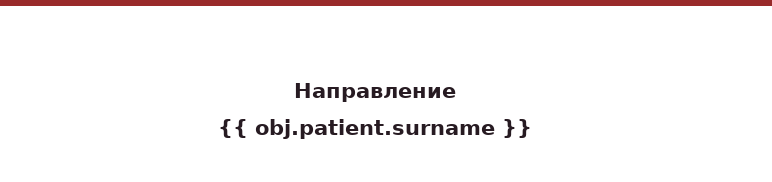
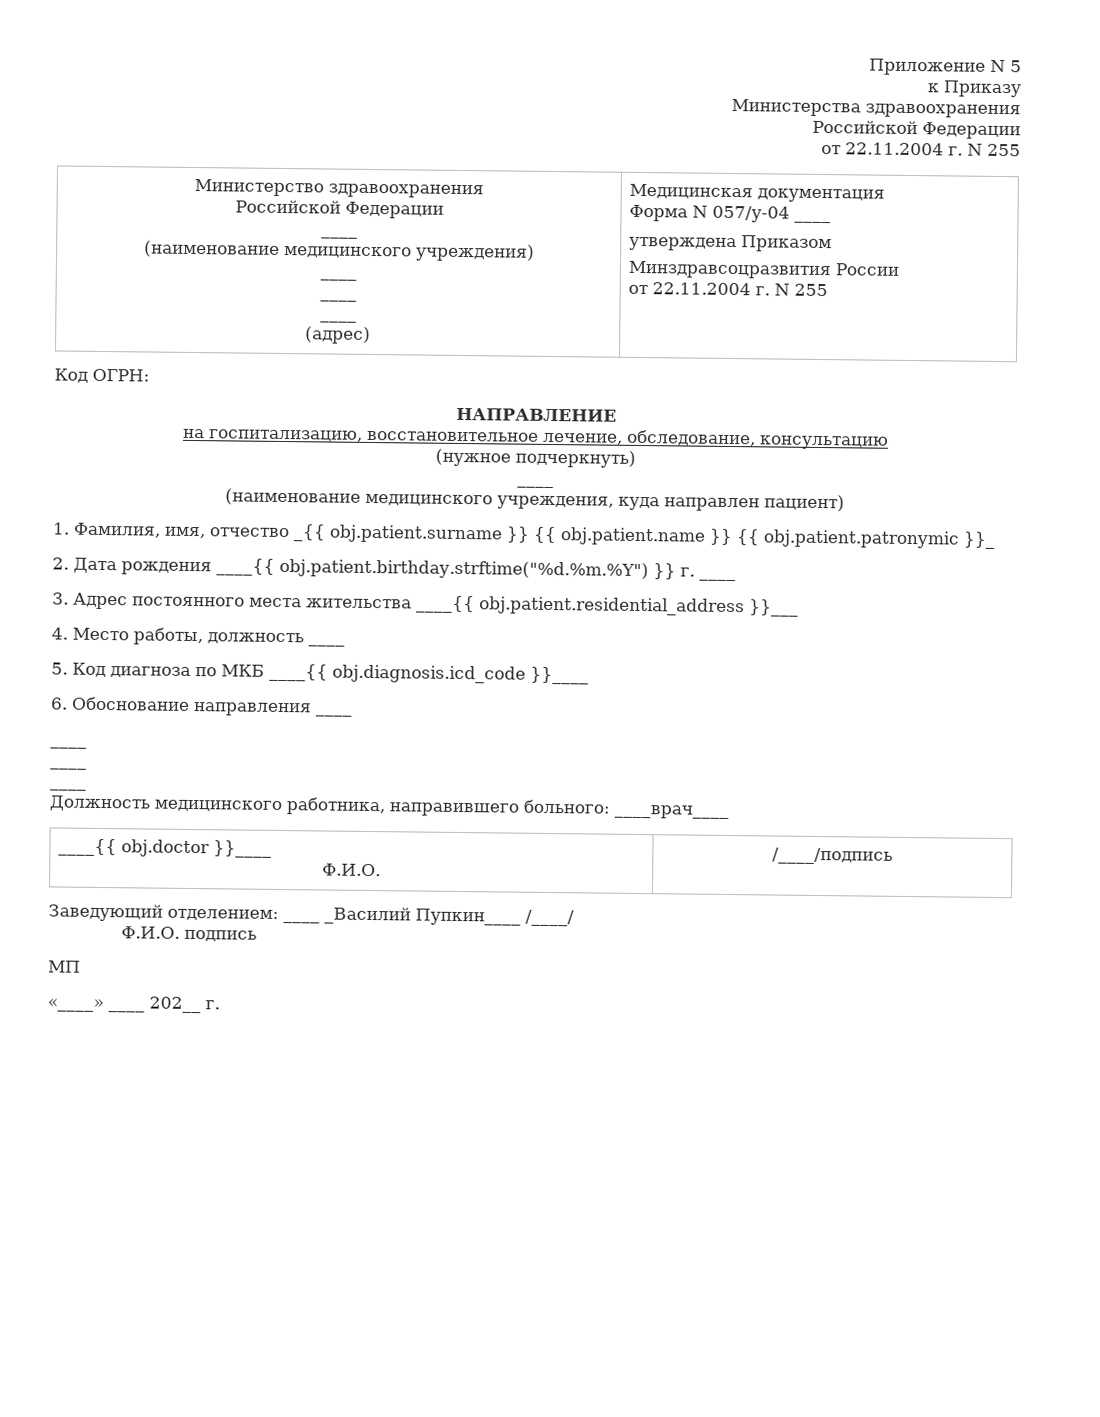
- Направление
- {{ obj.patient.surname }}
+ Приложение N 5
+ к Приказу
+ Министерства здравоохранения
+ Российской Федерации
+ от 22.11.2004 г. N 255
+ Министерство здравоохранения
+ Российской Федерации
+ ____
+ (наименование медицинского учреждения)
+ ____
+ ____
+ ____
+ (адрес) | Медицинская документация
+ Форма N 057/у-04 ____
+ утверждена Приказом
+ Минздравсоцразвития России
+ от 22.11.2004 г. N 255
+ Код ОГРН:
+ НАПРАВЛЕНИЕ
+ на госпитализацию, восстановительное лечение, обследование, консультацию
+ (нужное подчеркнуть)
+ ____
+ (наименование медицинского учреждения, куда направлен пациент)
+ 1. Фамилия, имя, отчество _{{ obj.patient.surname }} {{ obj.patient.name }} {{ obj.patient.patronymic }}_
+ 2. Дата рождения ____{{ obj.patient.birthday.strftime("%d.%m.%Y") }} г. ____
+ 3. Адрес постоянного места жительства ____{{ obj.patient.residential_address }}___
+ 4. Место работы, должность ____
+ 5. Код диагноза по МКБ ____{{ obj.diagnosis.icd_code }}____
+ 6. Обоснование направления ____
+ ____
+ ____
+ ____
+ Должность медицинского работника, направившего больного: ____врач____
+ ____{{ obj.doctor }}____
+ Ф.И.О. | /____/подпись
+ Заведующий отделением: ____ _Василий Пупкин____ /____/
+ Ф.И.О. подпись
+ МП
+ «____» ____ 202__ г.

